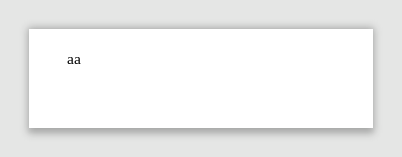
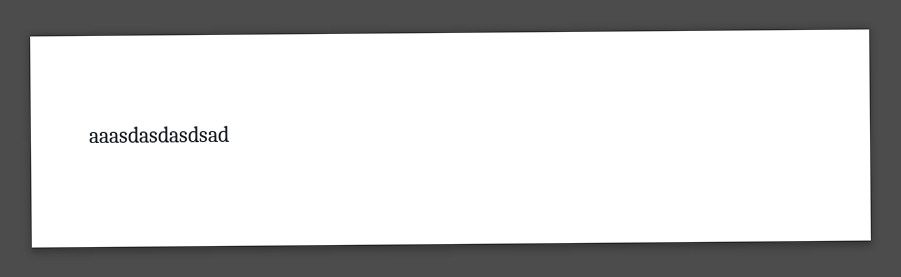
- aa
+ aaasdasdasdsad

